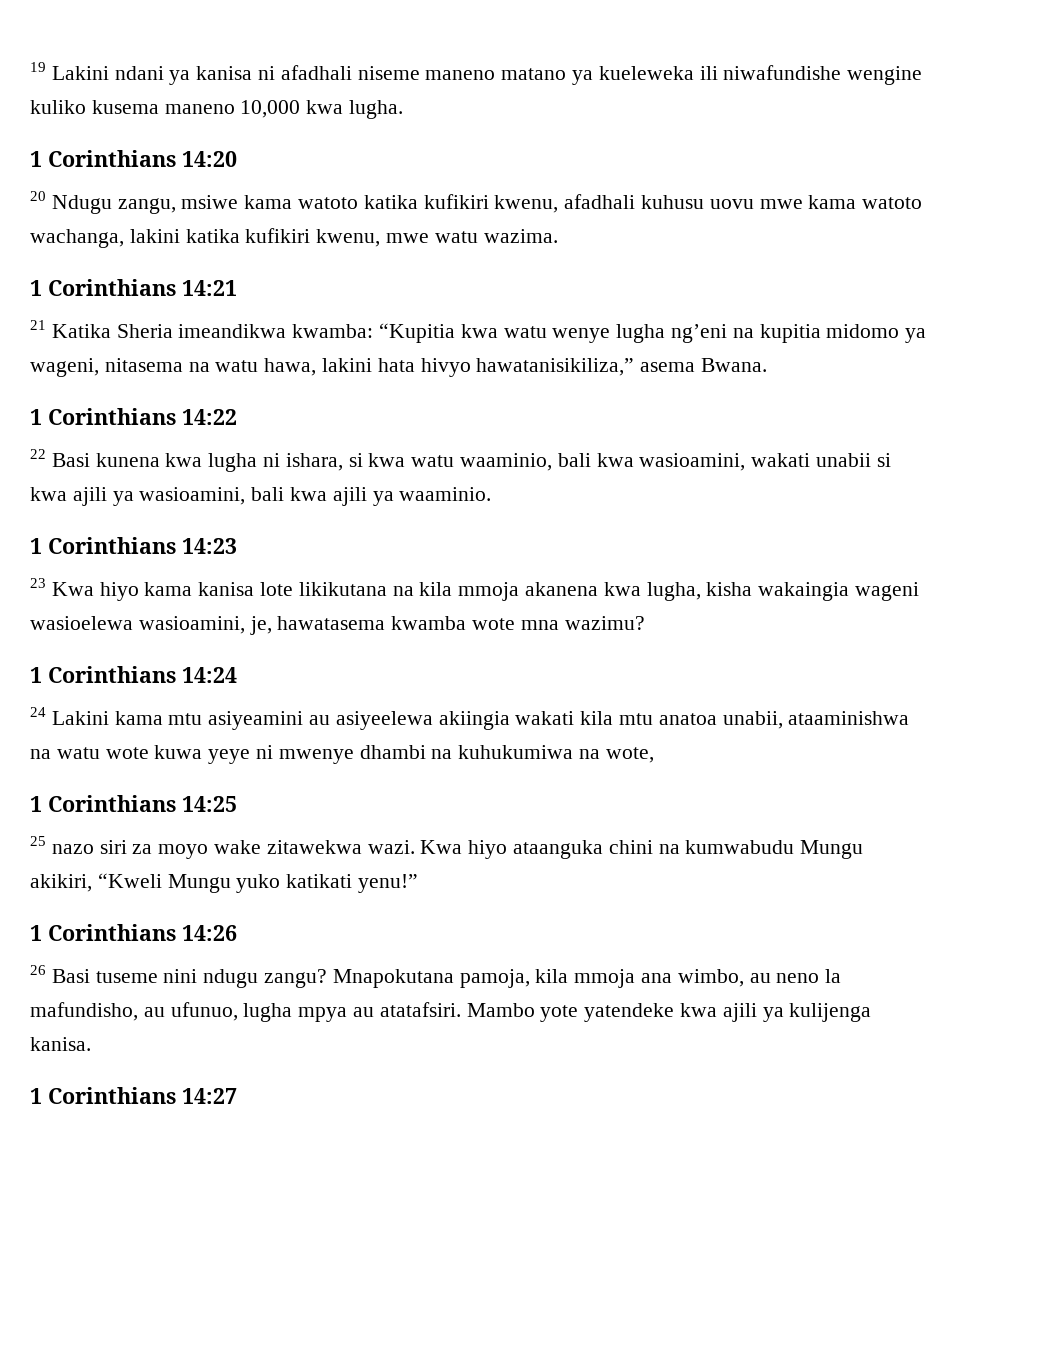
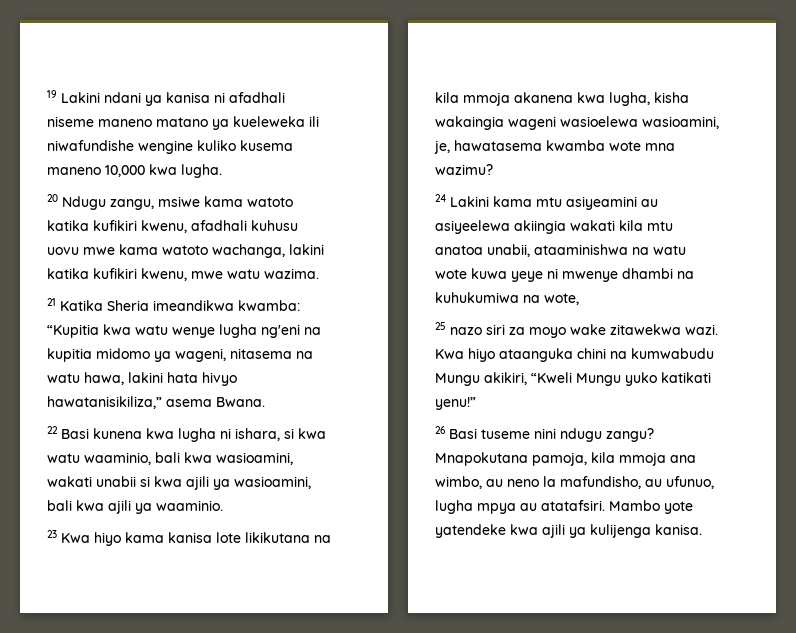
- 1 Corinthians 14:20
- 1 Corinthians 14:21
- 1 Corinthians 14:22
- 1 Corinthians 14:23
- 1 Corinthians 14:24
- 1 Corinthians 14:25
- 1 Corinthians 14:26
- 1 Corinthians 14:27

